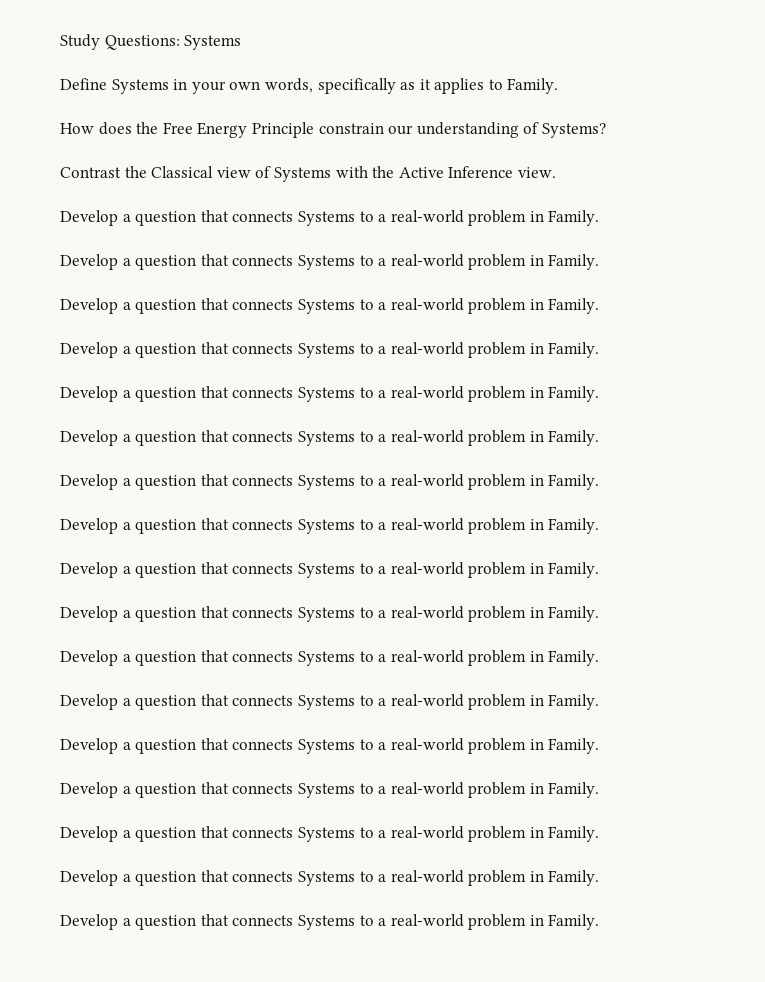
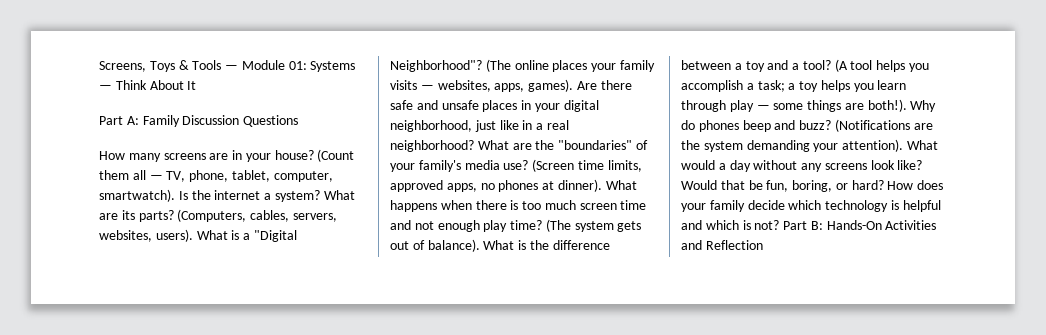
- Study Questions: Systems
- Define Systems in your own words, specifically as it applies to Family.
- How does the Free Energy Principle constrain our understanding of Systems?
- Contrast the Classical view of Systems with the Active Inference view.
- Develop a question that connects Systems to a real-world problem in Family.
- Develop a question that connects Systems to a real-world problem in Family.
- Develop a question that connects Systems to a real-world problem in Family.
- Develop a question that connects Systems to a real-world problem in Family.
- Develop a question that connects Systems to a real-world problem in Family.
- Develop a question that connects Systems to a real-world problem in Family.
- Develop a question that connects Systems to a real-world problem in Family.
- Develop a question that connects Systems to a real-world problem in Family.
- Develop a question that connects Systems to a real-world problem in Family.
- Develop a question that connects Systems to a real-world problem in Family.
- Develop a question that connects Systems to a real-world problem in Family.
- Develop a question that connects Systems to a real-world problem in Family.
- Develop a question that connects Systems to a real-world problem in Family.
- Develop a question that connects Systems to a real-world problem in Family.
- Develop a question that connects Systems to a real-world problem in Family.
- Develop a question that connects Systems to a real-world problem in Family.
- Develop a question that connects Systems to a real-world problem in Family.
+ Screens, Toys & Tools — Module 01: Systems — Think About It
+ Part A: Family Discussion Questions
+ How many screens are in your house? (Count them all — TV, phone, tablet, computer, smartwatch). Is the internet a system? What are its parts? (Computers, cables, servers, websites, users). What is a "Digital Neighborhood"? (The online places your family visits — websites, apps, games). Are there safe and unsafe places in your digital neighborhood, just like in a real neighborhood? What are the "boundaries" of your family's media use? (Screen time limits, approved apps, no phones at dinner). What happens when there is too much screen time and not enough play time? (The system gets out of balance). What is the difference between a toy and a tool? (A tool helps you accomplish a task; a toy helps you learn through play — some things are both!). Why do phones beep and buzz? (Notifications are the system demanding your attention). What would a day without any screens look like? Would that be fun, boring, or hard? How does your family decide which technology is helpful and which is not? Part B: Hands-On Activities and Reflection

